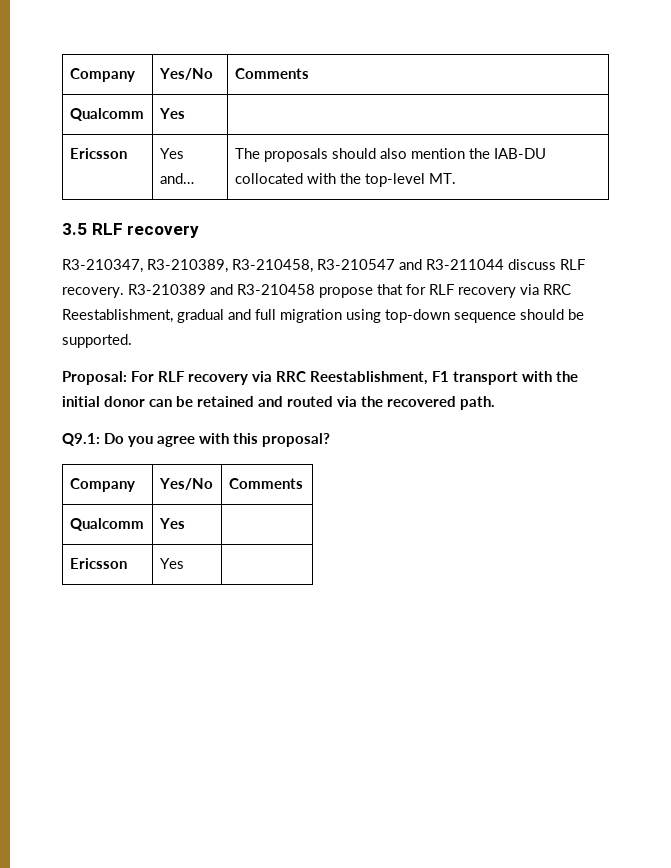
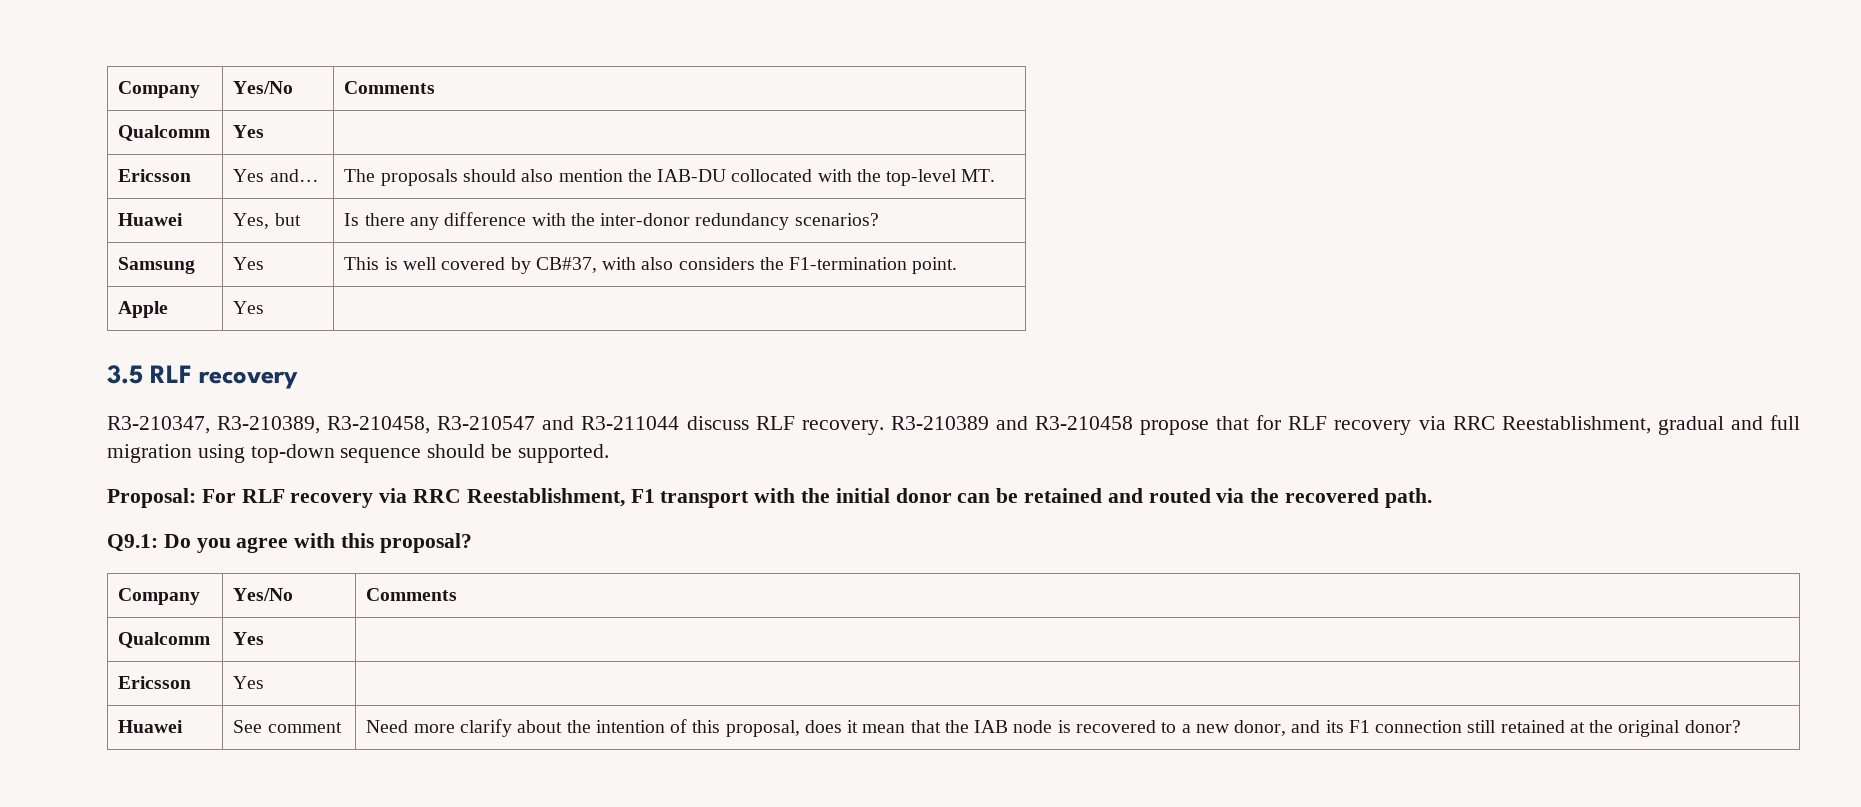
+ Huawei | Yes, but | Is there any difference with the inter-donor redundancy scenarios?
+ Samsung | Yes | This is well covered by CB#37, with also considers the F1-termination point.
+ Apple | Yes |
+ Huawei | See comment | Need more clarify about the intention of this proposal, does it mean that the IAB node is recovered to a new donor, and its F1 connection still retained at the original donor?

